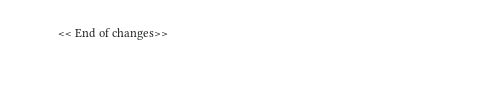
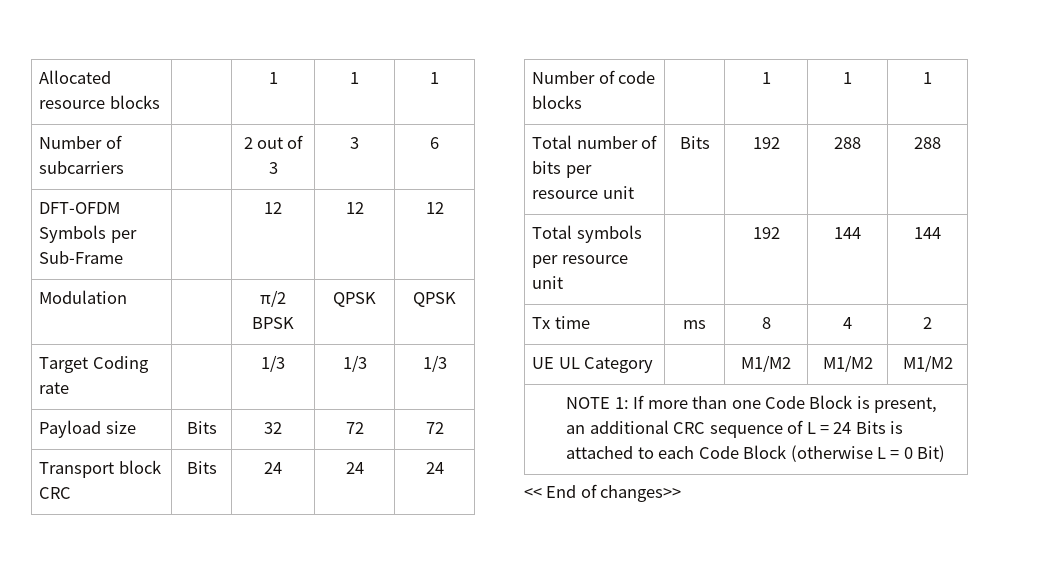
+ Allocated resource blocks | | 1 | 1 | 1
+ Number of subcarriers | | 2 out of 3 | 3 | 6
+ DFT-OFDM Symbols per Sub-Frame | | 12 | 12 | 12
+ Modulation | | π/2 BPSK | QPSK | QPSK
+ Target Coding rate | | 1/3 | 1/3 | 1/3
+ Payload size | Bits | 32 | 72 | 72
+ Transport block CRC | Bits | 24 | 24 | 24
+ Number of code blocks | | 1 | 1 | 1
+ Total number of bits per resource unit | Bits | 192 | 288 | 288
+ Total symbols per resource unit | | 192 | 144 | 144
+ Tx time | ms | 8 | 4 | 2
+ UE UL Category | | M1/M2 | M1/M2 | M1/M2
+ NOTE 1: If more than one Code Block is present, an additional CRC sequence of L = 24 Bits is attached to each Code Block (otherwise L = 0 Bit)

